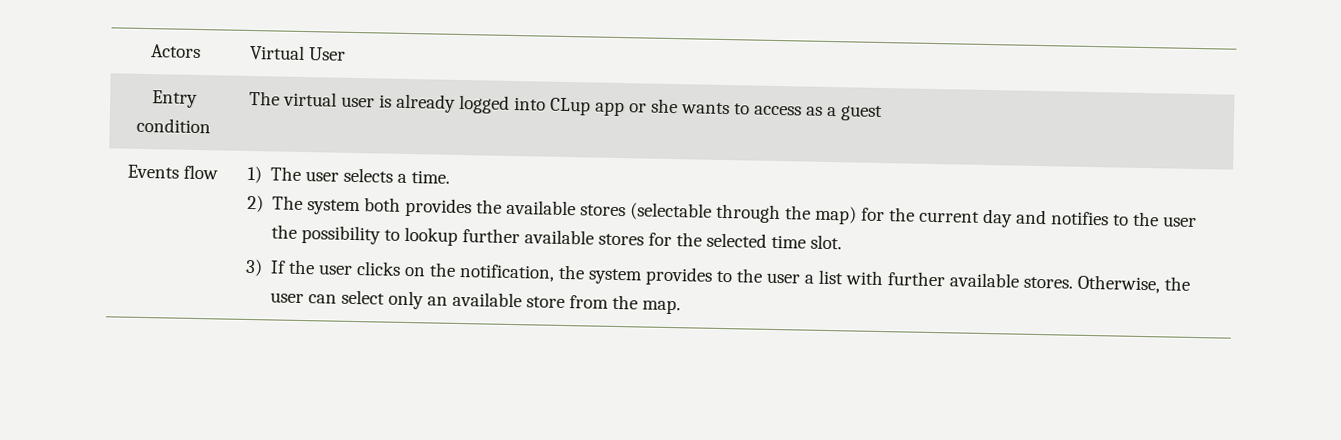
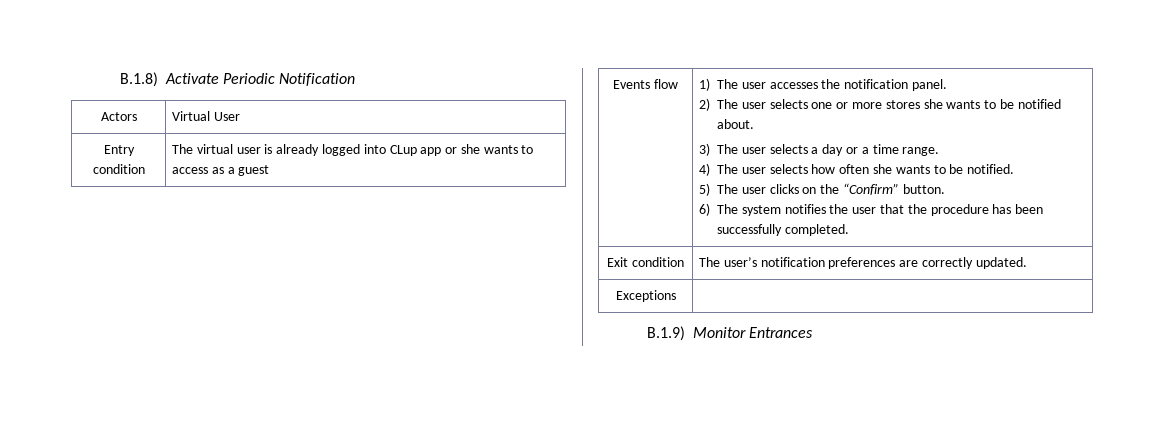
+ B.1.8) Activate Periodic Notification
- 1) The user selects a time.
- 2) The system both provides the available stores (selectable through the map) for the current day and notifies to the user the possibility to lookup further available stores for the selected time slot.
- 3) If the user clicks on the notification, the system provides to the user a list with further available stores. Otherwise, the user can select only an available store from the map.
+ 1) The user accesses the notification panel.
+ 2) The user selects one or more stores she wants to be notified about.
+ 3) The user selects a day or a time range.
+ 4) The user selects how often she wants to be notified.
+ 5) The user clicks on the “Confirm” button.
+ 6) The system notifies the user that the procedure has been successfully completed.
+ Exit condition | The user’s notification preferences are correctly updated.
+ Exceptions |
+ B.1.9) Monitor Entrances

